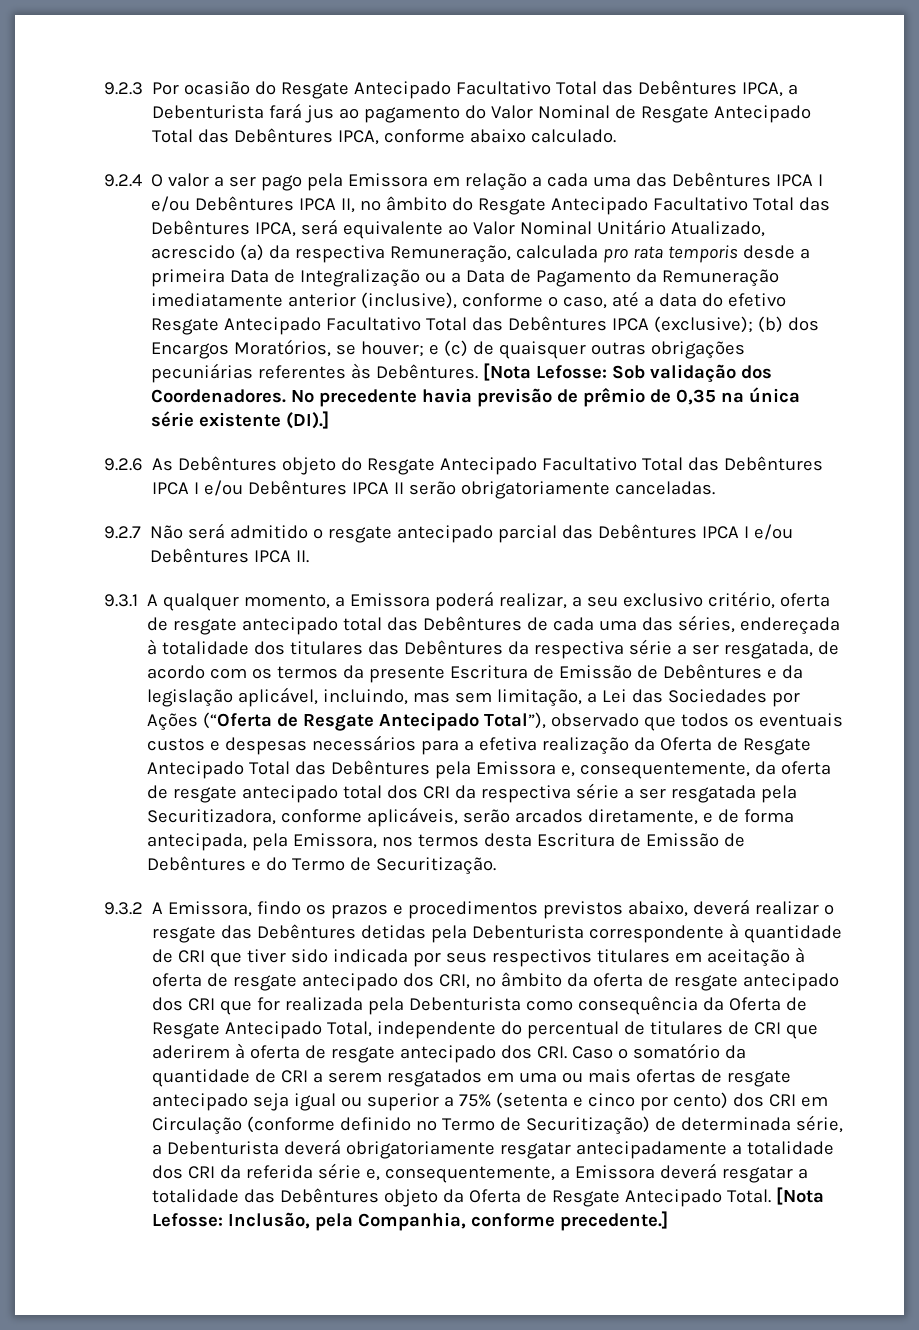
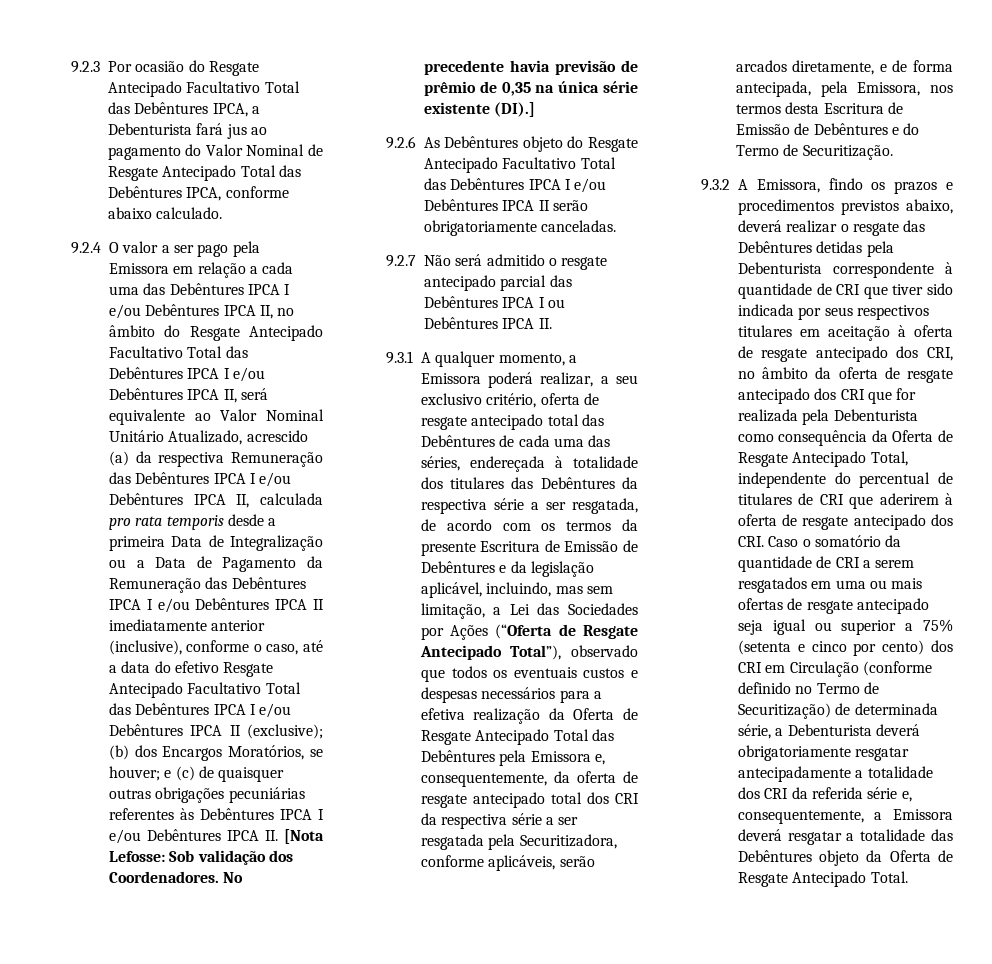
- 9.2.4 O valor a ser pago pela Emissora em relação a cada uma das Debêntures IPCA I e/ou Debêntures IPCA II, no âmbito do Resgate Antecipado Facultativo Total das Debêntures IPCA, será equivalente ao Valor Nominal Unitário Atualizado, acrescido (a) da respectiva Remuneração, calculada pro rata temporis desde a primeira Data de Integralização ou a Data de Pagamento da Remuneração imediatamente anterior (inclusive), conforme o caso, até a data do efetivo Resgate Antecipado Facultativo Total das Debêntures IPCA (exclusive);
+ 9.2.4 O valor a ser pago pela Emissora em relação a cada uma das Debêntures IPCA I e/ou Debêntures IPCA II, no âmbito do Resgate Antecipado Facultativo Total das Debêntures IPCA I e/ou Debêntures IPCA II, será equivalente ao Valor Nominal Unitário Atualizado, acrescido (a) da respectiva Remuneração das Debêntures IPCA I e/ou Debêntures IPCA II, calculada pro rata temporis desde a primeira Data de Integralização ou a Data de Pagamento da Remuneração das Debêntures IPCA I e/ou Debêntures IPCA II imediatamente anterior (inclusive), conforme o caso, até a data do efetivo Resgate Antecipado Facultativo Total das Debêntures IPCA I e/ou Debêntures IPCA II (exclusive);
- e (c) de quaisquer outras obrigações pecuniárias referentes às Debêntures. [Nota Lefosse:
+ e (c) de quaisquer outras obrigações pecuniárias referentes às Debêntures IPCA I e/ou Debêntures IPCA II. [Nota Lefosse:
- 9.2.7 Não será admitido o resgate antecipado parcial das Debêntures IPCA I e/ou Debêntures IPCA II.
+ 9.2.7 Não será admitido o resgate antecipado parcial das Debêntures IPCA I ou Debêntures IPCA II.
- [Nota Lefosse: Inclusão, pela Companhia, conforme precedente.]

